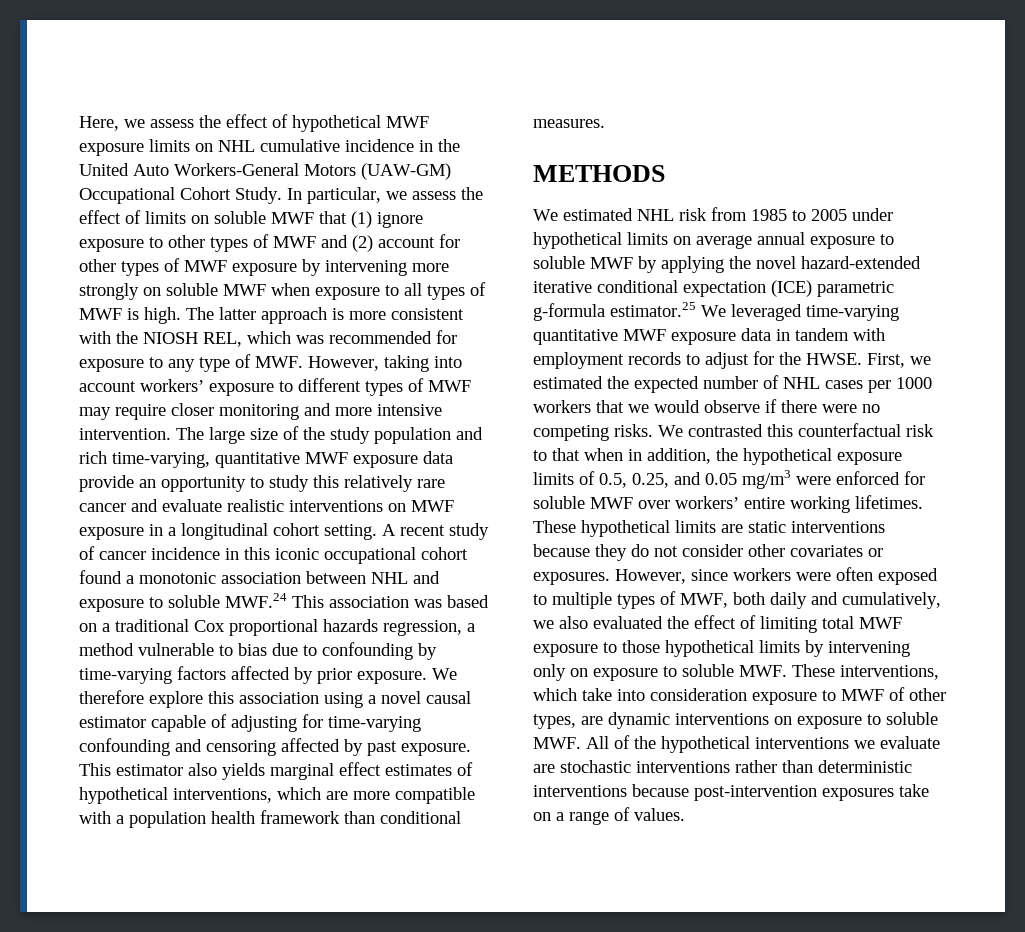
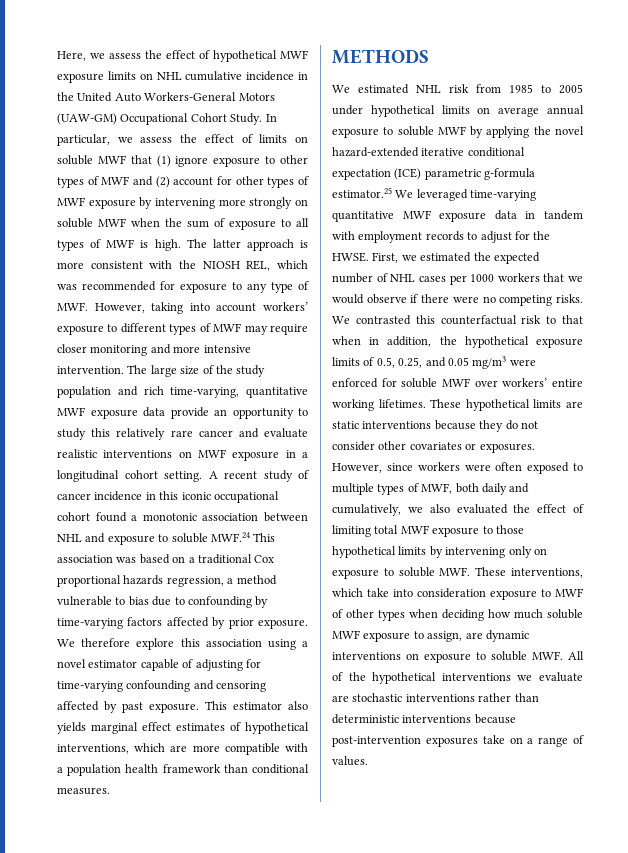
- In particular, we assess the effect of limits on soluble MWF that (1) ignore exposure to other types of MWF and (2) account for other types of MWF exposure by intervening more strongly on soluble MWF when exposure to all types of MWF is high.
+ In particular, we assess the effect of limits on soluble MWF that (1) ignore exposure to other types of MWF and (2) account for other types of MWF exposure by intervening more strongly on soluble MWF when the sum of exposure to all types of MWF is high.
- We therefore explore this association using a novel causal estimator capable of adjusting for time-varying confounding and censoring affected by past exposure.
+ We therefore explore this association using a novel estimator capable of adjusting for time-varying confounding and censoring affected by past exposure.
- However, since workers were often exposed to multiple types of MWF, both daily and cumulatively, we also evaluated the effect of limiting total MWF exposure to those hypothetical limits by intervening only on exposure to soluble MWF. These interventions, which take into consideration exposure to MWF of other types, are dynamic interventions on exposure to soluble MWF. All of the hypothetical interventions we evaluate are stochastic interventions rather than deterministic interventions because post-intervention exposures take on a range of values.
+ However, since workers were often exposed to multiple types of MWF, both daily and cumulatively, we also evaluated the effect of limiting total MWF exposure to those hypothetical limits by intervening only on exposure to soluble MWF. These interventions, which take into consideration exposure to MWF of other types when deciding how much soluble MWF exposure to assign, are dynamic interventions on exposure to soluble MWF. All of the hypothetical interventions we evaluate are stochastic interventions rather than deterministic interventions because post-intervention exposures take on a range of values.

